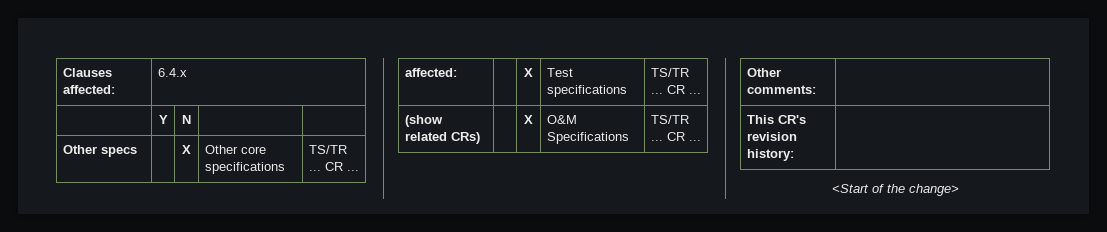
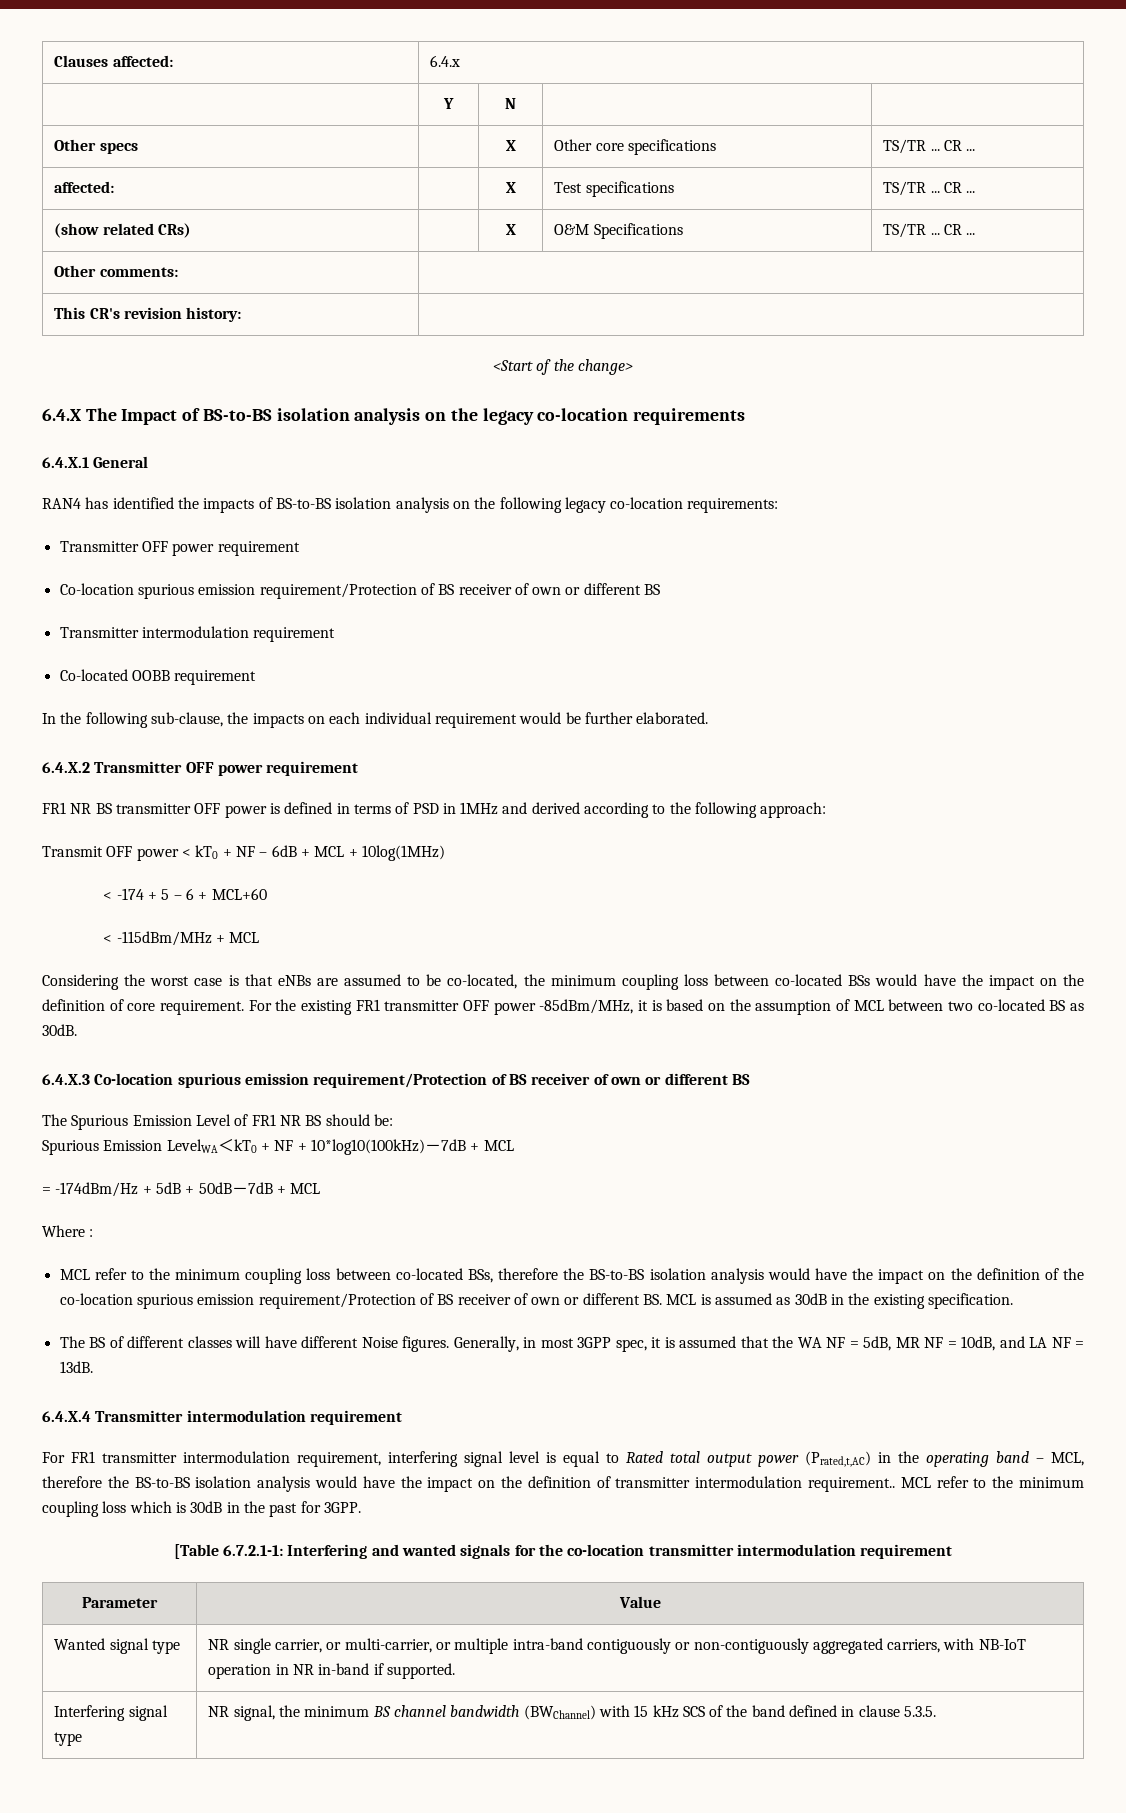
+ 6.4.X The Impact of BS-to-BS isolation analysis on the legacy co-location requirements
+ 6.4.X.1 General
+ RAN4 has identified the impacts of BS-to-BS isolation analysis on the following legacy co-location requirements:
+ Transmitter OFF power requirement
+ Co-location spurious emission requirement/Protection of BS receiver of own or different BS
+ Transmitter intermodulation requirement
+ Co-located OOBB requirement
+ In the following sub-clause, the impacts on each individual requirement would be further elaborated.
+ 6.4.X.2 Transmitter OFF power requirement
+ FR1 NR BS transmitter OFF power is defined in terms of PSD in 1MHz and derived according to the following approach:
+ Transmit OFF power < kT0 + NF – 6dB + MCL + 10log(1MHz)
+ < -174 + 5 – 6 + MCL+60
+ < -115dBm/MHz + MCL
+ Considering the worst case is that eNBs are assumed to be co-located, the minimum coupling loss between co-located BSs would have the impact on the definition of core requirement. For the existing FR1 transmitter OFF power -85dBm/MHz, it is based on the assumption of MCL between two co-located BS as 30dB.
+ 6.4.X.3 Co-location spurious emission requirement/Protection of BS receiver of own or different BS
+ The Spurious Emission Level of FR1 NR BS should be:
+ Spurious Emission LevelWA＜kT0 + NF + 10*log10(100kHz)－7dB + MCL
+ = -174dBm/Hz + 5dB + 50dB－7dB + MCL
+ Where :
+ MCL refer to the minimum coupling loss between co-located BSs, therefore the BS-to-BS isolation analysis would have the impact on the definition of the co-location spurious emission requirement/Protection of BS receiver of own or different BS. MCL is assumed as 30dB in the existing specification.
+ The BS of different classes will have different Noise figures. Generally, in most 3GPP spec, it is assumed that the WA NF = 5dB, MR NF = 10dB, and LA NF = 13dB.
+ 6.4.X.4 Transmitter intermodulation requirement
+ For FR1 transmitter intermodulation requirement, interfering signal level is equal to Rated total output power (Prated,t,AC) in the operating band – MCL, therefore the BS-to-BS isolation analysis would have the impact on the definition of transmitter intermodulation requirement.. MCL refer to the minimum coupling loss which is 30dB in the past for 3GPP.
+ [Table 6.7.2.1-1: Interfering and wanted signals for the co-location transmitter intermodulation requirement
+ Parameter | Value
+ Wanted signal type | NR single carrier, or multi-carrier, or multiple intra-band contiguously or non-contiguously aggregated carriers, with NB-IoT operation in NR in-band if supported.
+ Interfering signal type | NR signal, the minimum BS channel bandwidth (BWChannel) with 15 kHz SCS of the band defined in clause 5.3.5.

